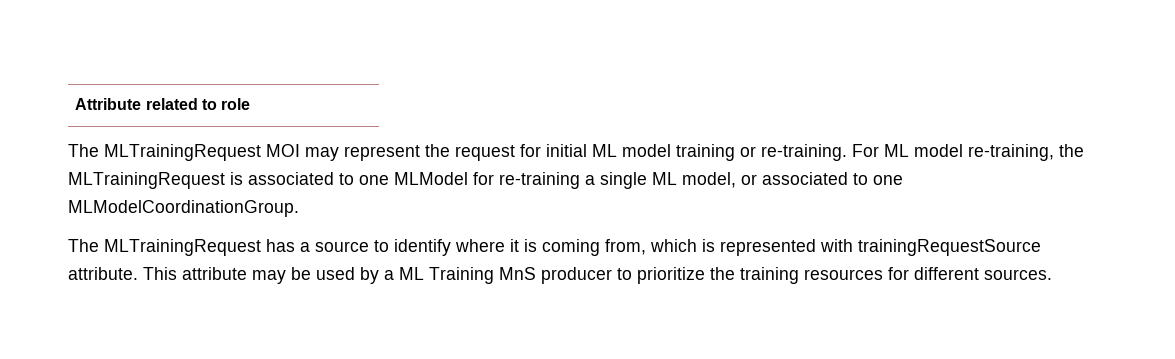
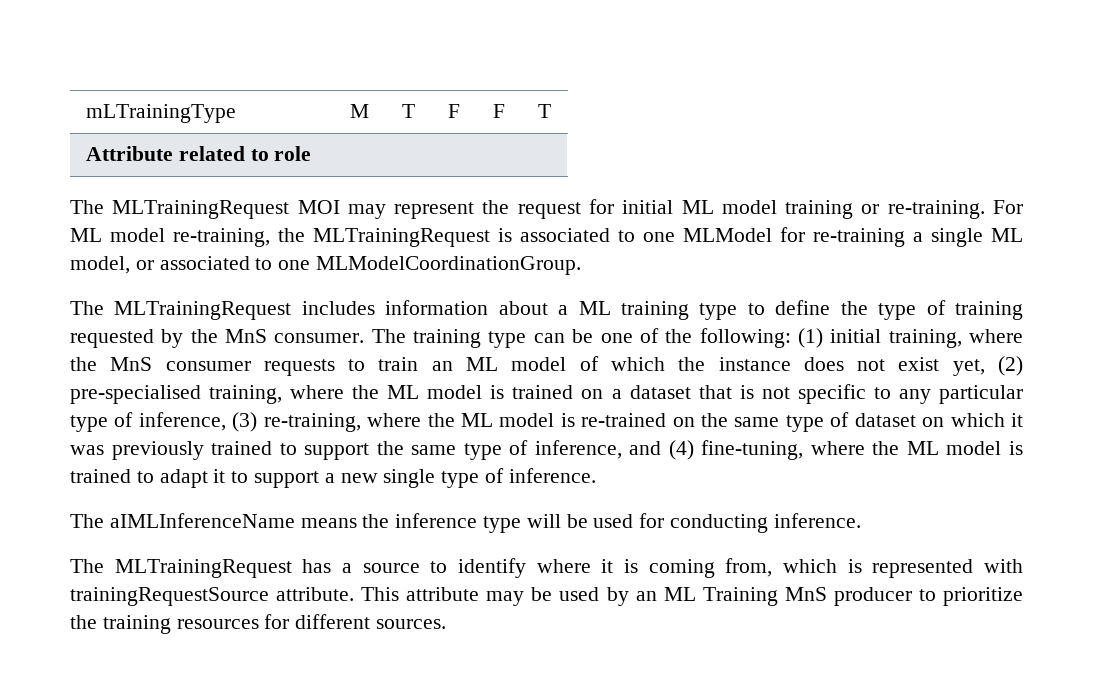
+ mLTrainingType | M | T | F | F | T
+ The MLTrainingRequest includes information about a ML training type to define the type of training requested by the MnS consumer. The training type can be one of the following: (1) initial training, where the MnS consumer requests to train an ML model of which the instance does not exist yet, (2) pre-specialised training, where the ML model is trained on a dataset that is not specific to any particular type of inference, (3) re-training, where the ML model is re-trained on the same type of dataset on which it was previously trained to support the same type of inference, and (4) fine-tuning, where the ML model is trained to adapt it to support a new single type of inference.
+ The aIMLInferenceName means the inference type will be used for conducting inference.
- This attribute may be used by a ML Training MnS producer to prioritize the training resources for different sources.
+ This attribute may be used by an ML Training MnS producer to prioritize the training resources for different sources.

